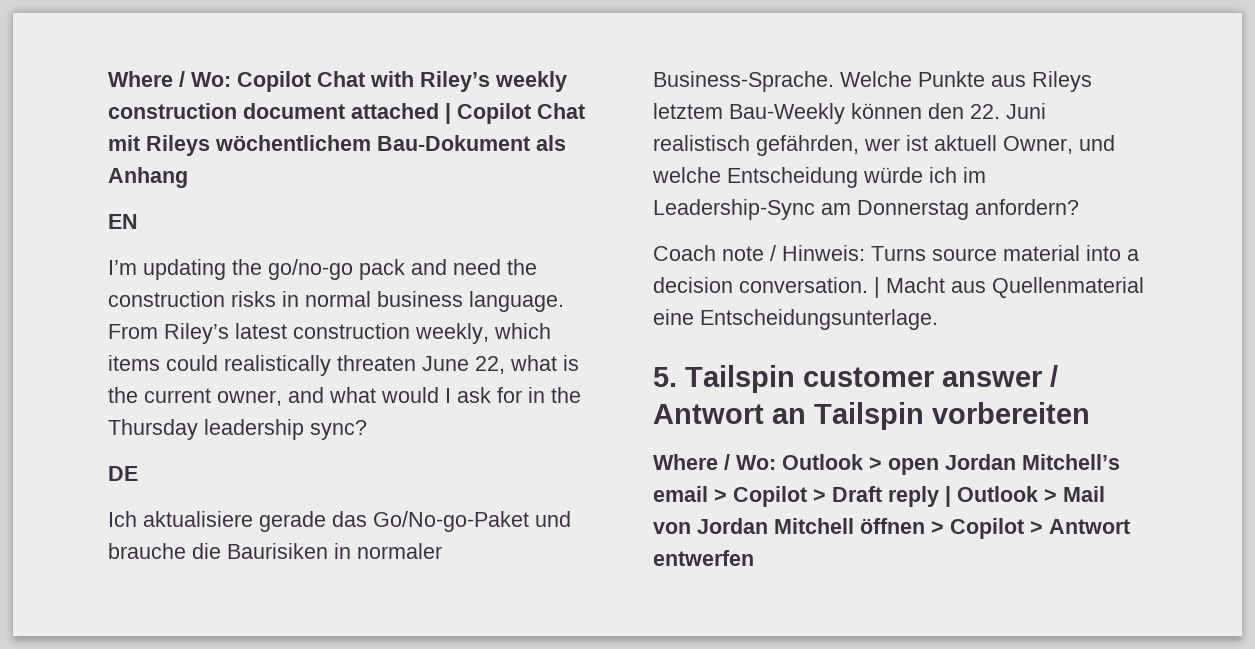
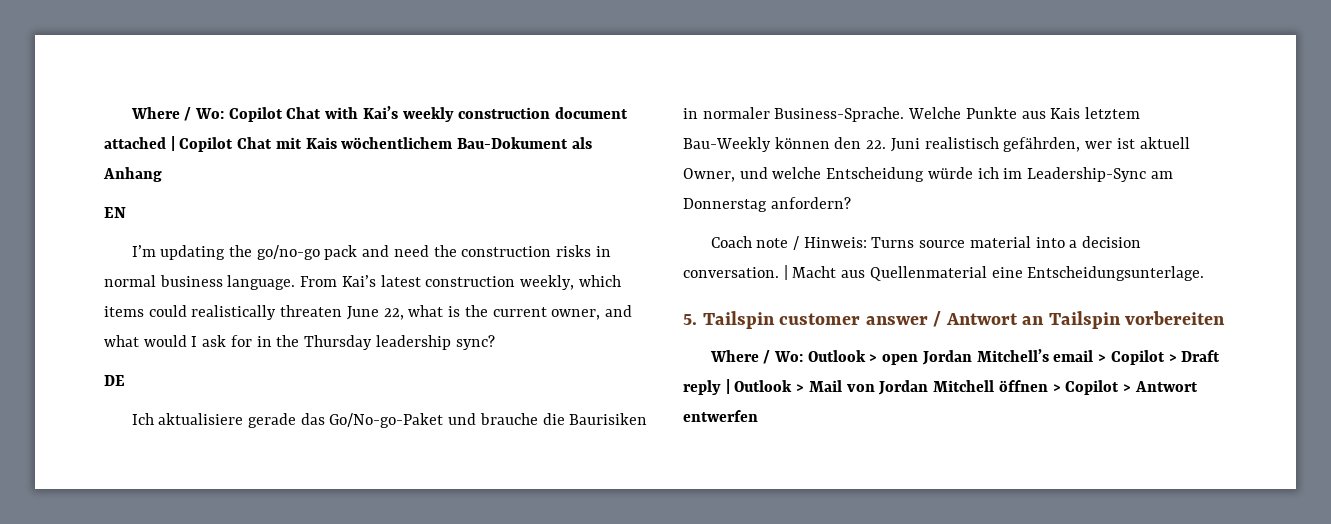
- Where / Wo: Copilot Chat with Riley’s weekly construction document attached | Copilot Chat mit Rileys wöchentlichem Bau-Dokument als Anhang
+ Where / Wo: Copilot Chat with Kai’s weekly construction document attached | Copilot Chat mit Kais wöchentlichem Bau-Dokument als Anhang
- From Riley’s latest construction weekly, which items could realistically threaten June 22, what is the current owner, and what would I ask for in the Thursday leadership sync?
+ From Kai’s latest construction weekly, which items could realistically threaten June 22, what is the current owner, and what would I ask for in the Thursday leadership sync?
- Welche Punkte aus Rileys letztem Bau-Weekly können den 22. Juni realistisch gefährden, wer ist aktuell Owner, und welche Entscheidung würde ich im Leadership-Sync am Donnerstag anfordern?
+ Welche Punkte aus Kais letztem Bau-Weekly können den 22. Juni realistisch gefährden, wer ist aktuell Owner, und welche Entscheidung würde ich im Leadership-Sync am Donnerstag anfordern?

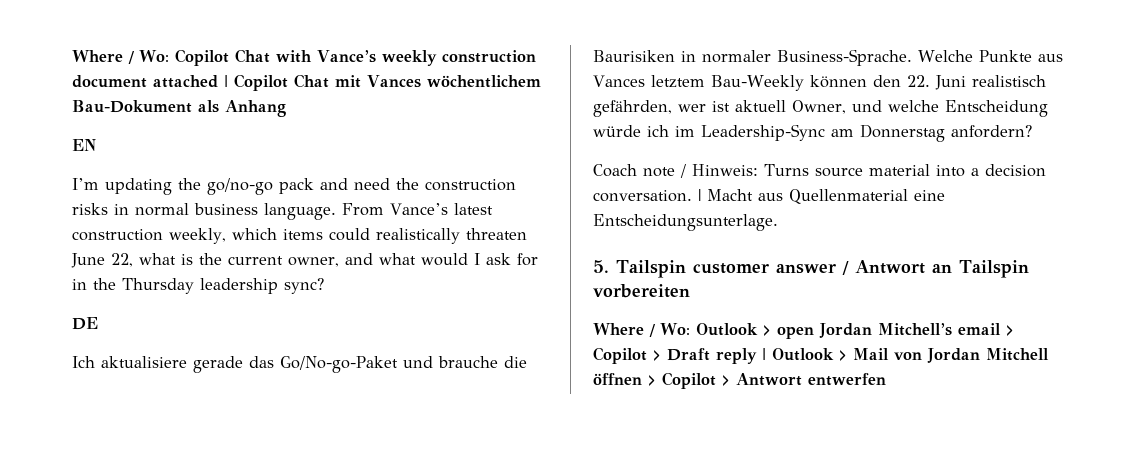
- Where / Wo: Copilot Chat with Kai’s weekly construction document attached | Copilot Chat mit Kais wöchentlichem Bau-Dokument als Anhang
+ Where / Wo: Copilot Chat with Vance’s weekly construction document attached | Copilot Chat mit Vances wöchentlichem Bau-Dokument als Anhang
- From Kai’s latest construction weekly, which items could realistically threaten June 22, what is the current owner, and what would I ask for in the Thursday leadership sync?
+ From Vance’s latest construction weekly, which items could realistically threaten June 22, what is the current owner, and what would I ask for in the Thursday leadership sync?
- Welche Punkte aus Kais letztem Bau-Weekly können den 22. Juni realistisch gefährden, wer ist aktuell Owner, und welche Entscheidung würde ich im Leadership-Sync am Donnerstag anfordern?
+ Welche Punkte aus Vances letztem Bau-Weekly können den 22. Juni realistisch gefährden, wer ist aktuell Owner, und welche Entscheidung würde ich im Leadership-Sync am Donnerstag anfordern?

